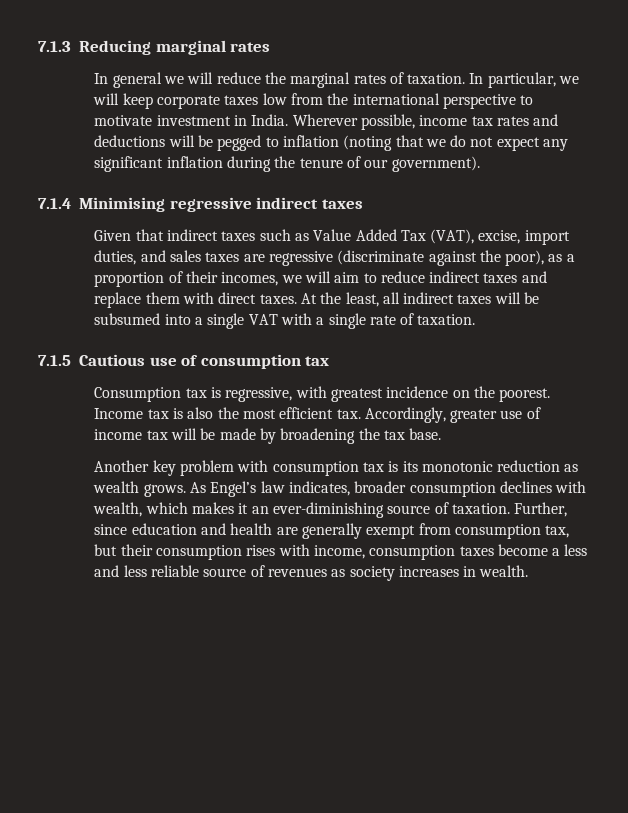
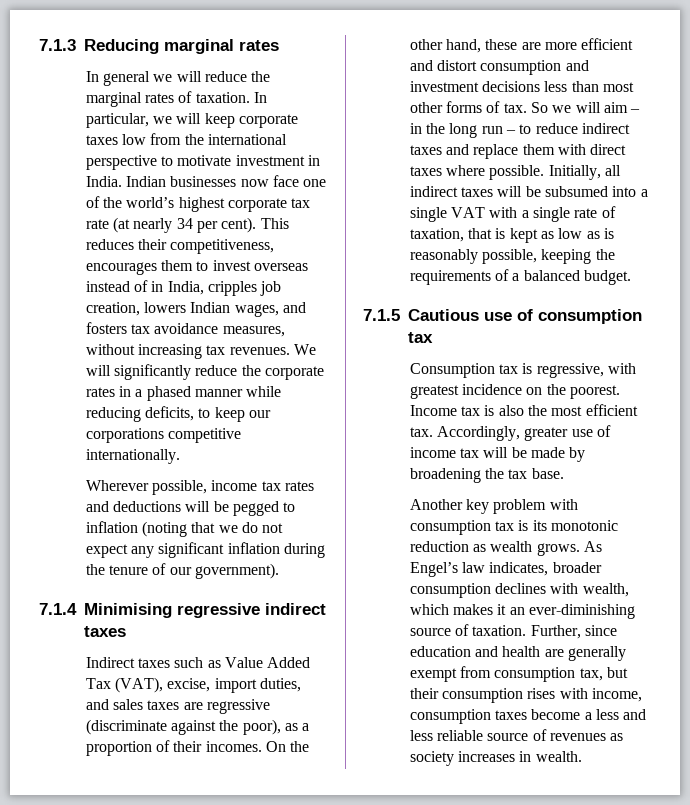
- In particular, we will keep corporate taxes low from the international perspective to motivate investment in India. Wherever possible, income tax rates and deductions will be pegged to inflation (noting that we do not expect any significant inflation during the tenure of our government).
+ In particular, we will keep corporate taxes low from the international perspective to motivate investment in India. Indian businesses now face one of the world’s highest corporate tax rate (at nearly 34 per cent). This reduces their competitiveness, encourages them to invest overseas instead of in India, cripples job creation, lowers Indian wages, and fosters tax avoidance measures, without increasing tax revenues. We will significantly reduce the corporate rates in a phased manner while reducing deficits, to keep our corporations competitive internationally.
+ Wherever possible, income tax rates and deductions will be pegged to inflation (noting that we do not expect any significant inflation during the tenure of our government).
- Given that indirect taxes such as Value Added Tax (VAT), excise, import duties, and sales taxes are regressive (discriminate against the poor), as a proportion of their incomes, we will aim to reduce indirect taxes and replace them with direct taxes. At the least, all indirect taxes will be subsumed into a single VAT with a single rate of taxation.
+ Indirect taxes such as Value Added Tax (VAT), excise, import duties, and sales taxes are regressive (discriminate against the poor), as a proportion of their incomes. On the other hand, these are more efficient and distort consumption and investment decisions less than most other forms of tax. So we will aim – in the long run – to reduce indirect taxes and replace them with direct taxes where possible. Initially, all indirect taxes will be subsumed into a single VAT with a single rate of taxation, that is kept as low as is reasonably possible, keeping the requirements of a balanced budget.

